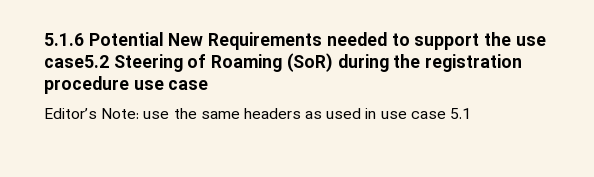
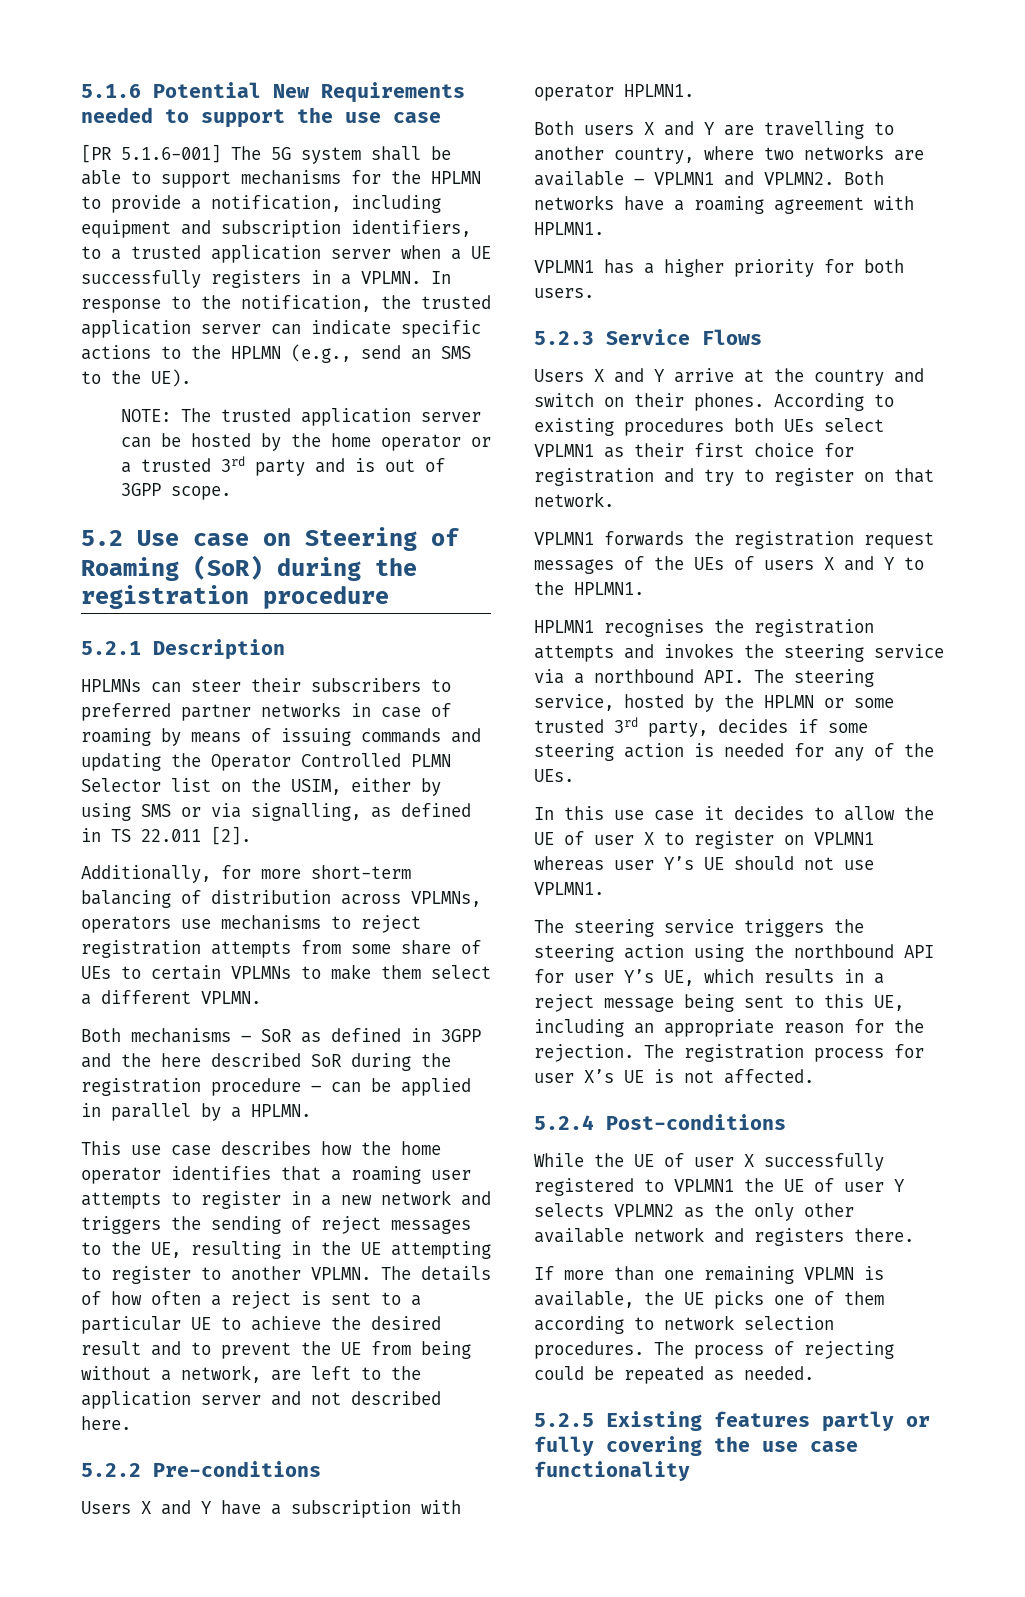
- 5.1.6 Potential New Requirements needed to support the use case5.2 Steering of Roaming (SoR) during the registration procedure use case
- Editor’s Note: use the same headers as used in use case 5.1
+ 5.1.6 Potential New Requirements needed to support the use case
+ [PR 5.1.6-001] The 5G system shall be able to support mechanisms for the HPLMN to provide a notification, including equipment and subscription identifiers, to a trusted application server when a UE successfully registers in a VPLMN. In response to the notification, the trusted application server can indicate specific actions to the HPLMN (e.g., send an SMS to the UE).
+ NOTE: The trusted application server can be hosted by the home operator or a trusted 3rd party and is out of 3GPP scope.
+ 5.2 Use case on Steering of Roaming (SoR) during the registration procedure
+ 5.2.1 Description
+ HPLMNs can steer their subscribers to preferred partner networks in case of roaming by means of issuing commands and updating the Operator Controlled PLMN Selector list on the USIM, either by using SMS or via signalling, as defined in TS 22.011 [2].
+ Additionally, for more short-term balancing of distribution across VPLMNs, operators use mechanisms to reject registration attempts from some share of UEs to certain VPLMNs to make them select a different VPLMN.
+ Both mechanisms – SoR as defined in 3GPP and the here described SoR during the registration procedure – can be applied in parallel by a HPLMN.
+ This use case describes how the home operator identifies that a roaming user attempts to register in a new network and triggers the sending of reject messages to the UE, resulting in the UE attempting to register to another VPLMN. The details of how often a reject is sent to a particular UE to achieve the desired result and to prevent the UE from being without a network, are left to the application server and not described here.
+ 5.2.2 Pre-conditions
+ Users X and Y have a subscription with operator HPLMN1.
+ Both users X and Y are travelling to another country, where two networks are available – VPLMN1 and VPLMN2. Both networks have a roaming agreement with HPLMN1.
+ VPLMN1 has a higher priority for both users.
+ 5.2.3 Service Flows
+ Users X and Y arrive at the country and switch on their phones. According to existing procedures both UEs select VPLMN1 as their first choice for registration and try to register on that network.
+ VPLMN1 forwards the registration request messages of the UEs of users X and Y to the HPLMN1.
+ HPLMN1 recognises the registration attempts and invokes the steering service via a northbound API. The steering service, hosted by the HPLMN or some trusted 3rd party, decides if some steering action is needed for any of the UEs.
+ In this use case it decides to allow the UE of user X to register on VPLMN1 whereas user Y’s UE should not use VPLMN1.
+ The steering service triggers the steering action using the northbound API for user Y’s UE, which results in a reject message being sent to this UE, including an appropriate reason for the rejection. The registration process for user X’s UE is not affected.
+ 5.2.4 Post-conditions
+ While the UE of user X successfully registered to VPLMN1 the UE of user Y selects VPLMN2 as the only other available network and registers there.
+ If more than one remaining VPLMN is available, the UE picks one of them according to network selection procedures. The process of rejecting could be repeated as needed.
+ 5.2.5 Existing features partly or fully covering the use case functionality

